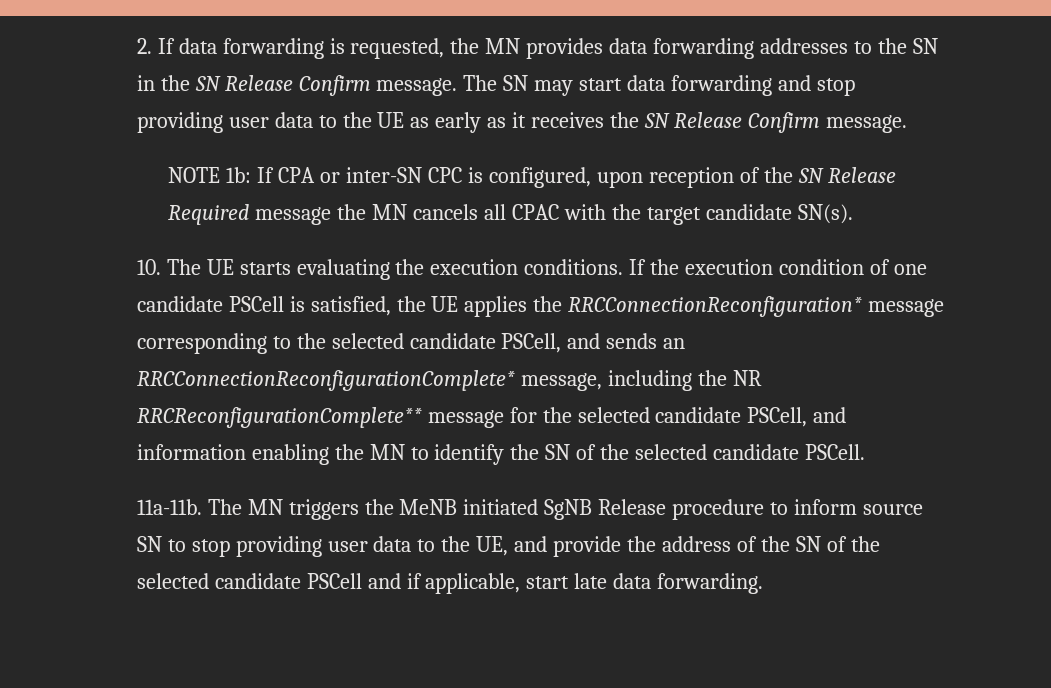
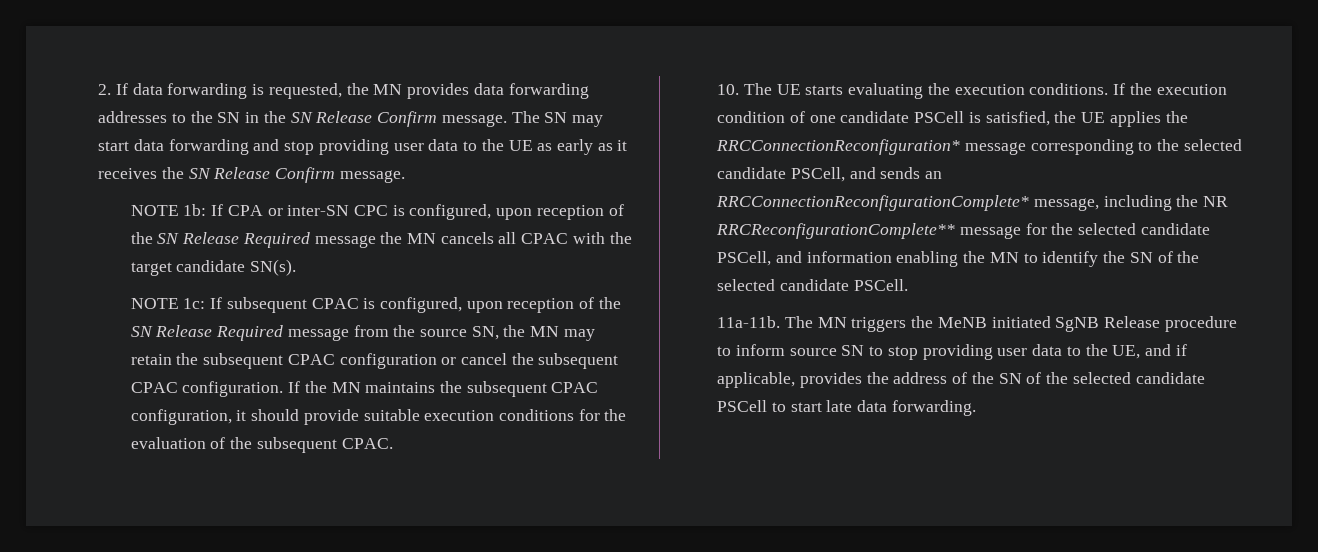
+ NOTE 1c: If subsequent CPAC is configured, upon reception of the SN Release Required message from the source SN, the MN may retain the subsequent CPAC configuration or cancel the subsequent CPAC configuration. If the MN maintains the subsequent CPAC configuration, it should provide suitable execution conditions for the evaluation of the subsequent CPAC.
- The MN triggers the MeNB initiated SgNB Release procedure to inform source SN to stop providing user data to the UE, and provide the address of the SN of the selected candidate PSCell and if applicable, start late data forwarding.
+ The MN triggers the MeNB initiated SgNB Release procedure to inform source SN to stop providing user data to the UE, and if applicable, provides the address of the SN of the selected candidate PSCell to start late data forwarding.

